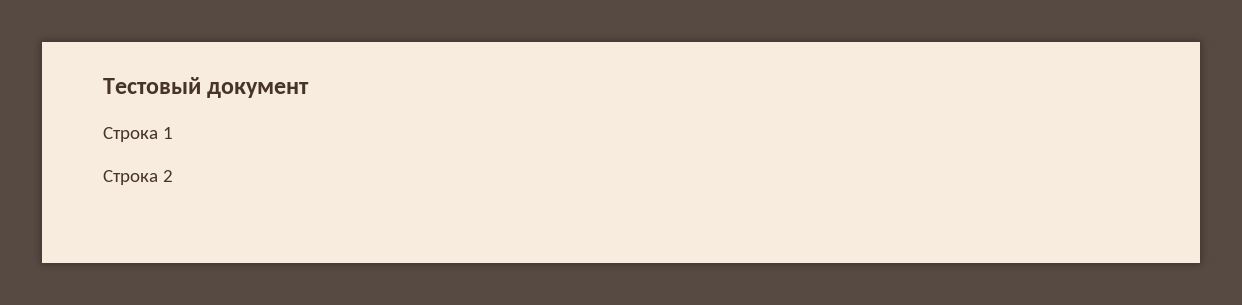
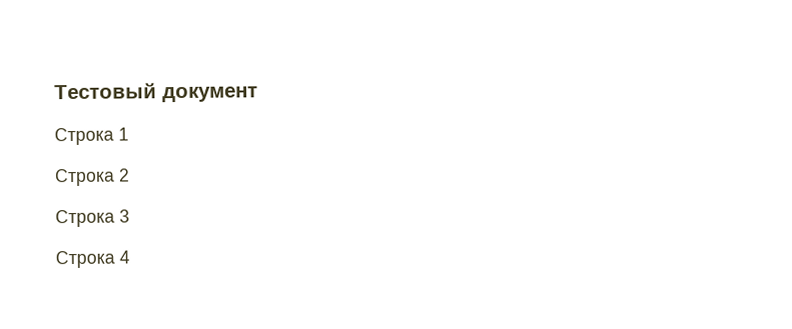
+ Строка 3
+ Строка 4

